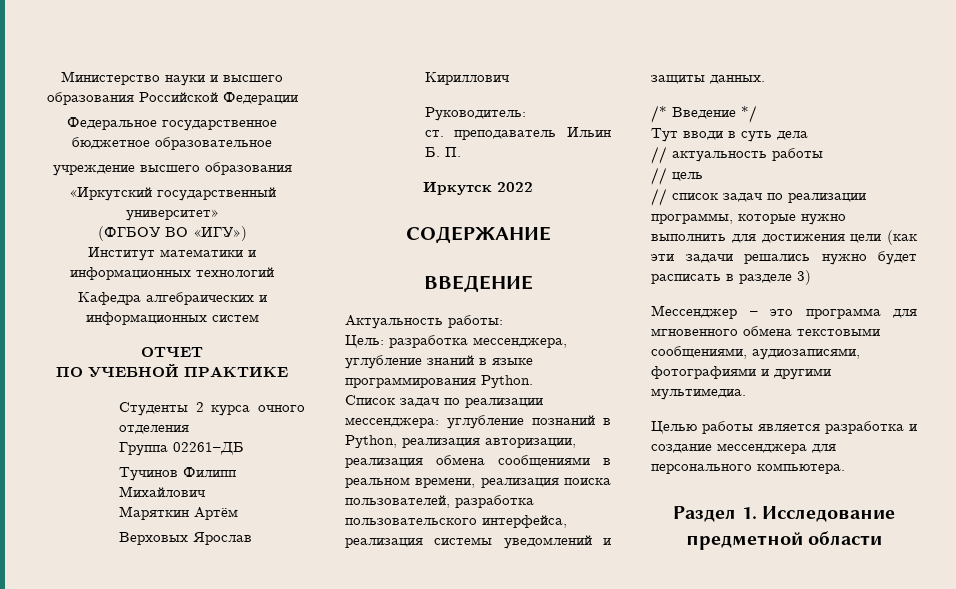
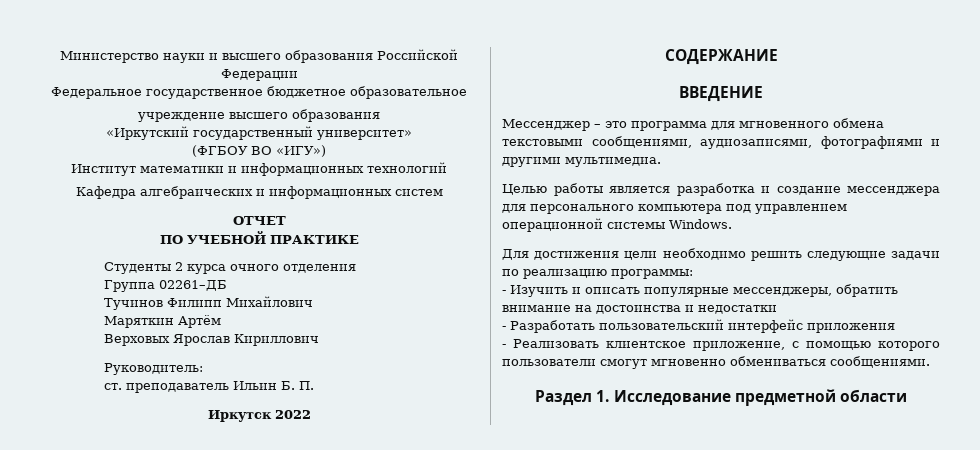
- Актуальность работы:
- Цель: разработка мессенджера, углубление знаний в языке программирования Python.
- Список задач по реализации мессенджера: углубление познаний в Python, реализация авторизации, реализация обмена сообщениями в реальном времени, реализация поиска пользователей, разработка пользовательского интерфейса, реализация системы уведомлений и защиты данных.
- /* Введение */
- Тут вводи в суть дела
- // актуальность работы
- // цель
- // список задач по реализации программы, которые нужно выполнить для достижения цели (как эти задачи решались нужно будет расписать в разделе 3)
- Целью работы является разработка и создание мессенджера для персонального компьютера.
+ Целью работы является разработка и создание мессенджера для персонального компьютера под управлением операционной системы Windows.
+ Для достижения цели необходимо решить следующие задачи по реализацию программы:
+ - Изучить и описать популярные мессенджеры, обратить внимание на достоинства и недостатки
+ - Разработать пользовательский интерфейс приложения
+ - Реализовать клиентское приложение, с помощью которого пользователи смогут мгновенно обмениваться сообщениями.

